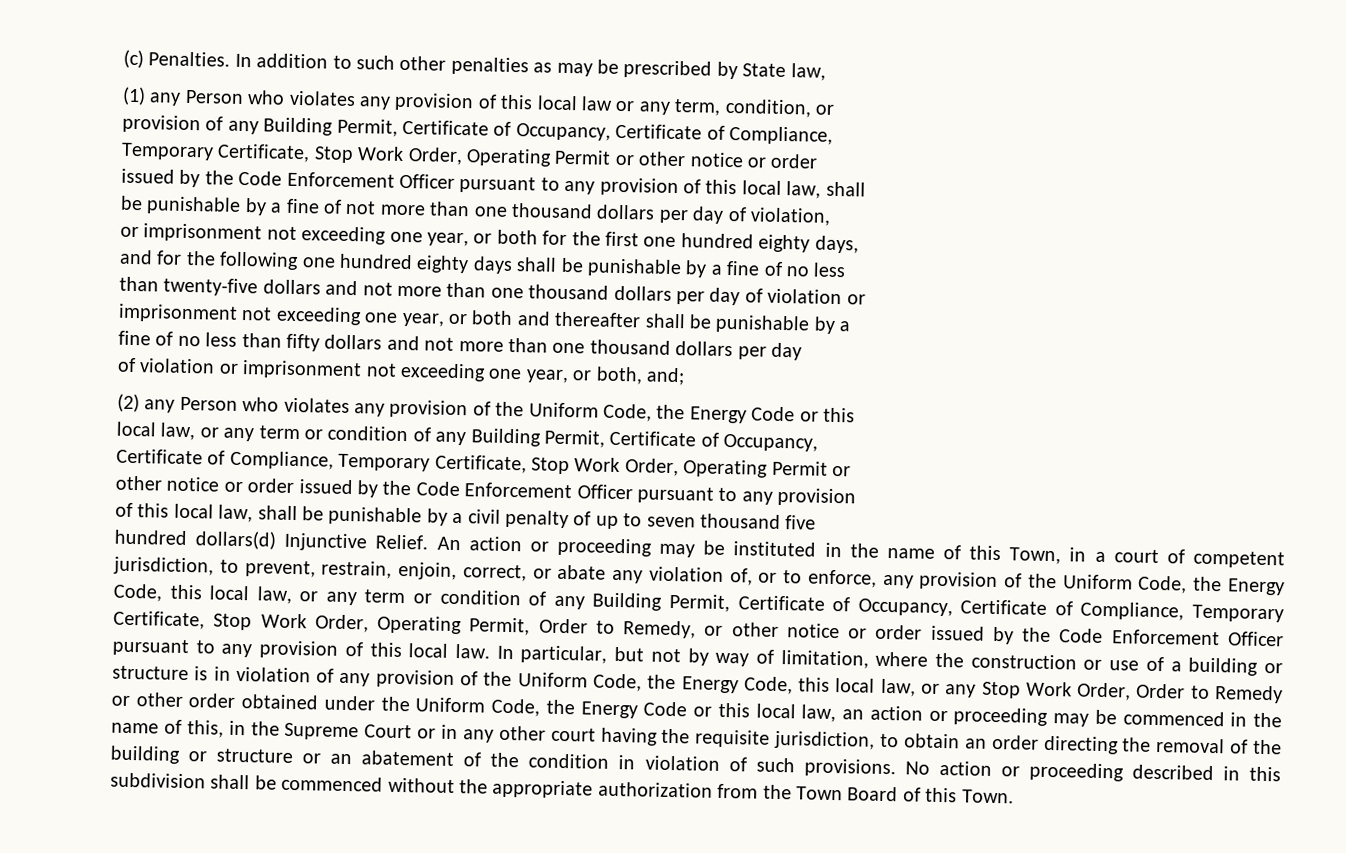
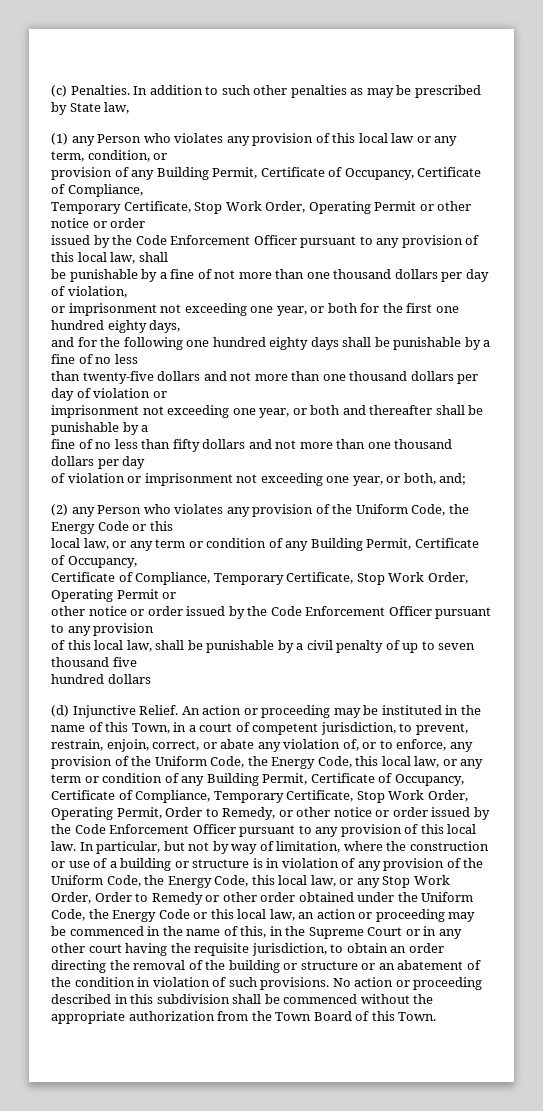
- hundred dollars(d) Injunctive Relief.
+ hundred dollars
+ (d) Injunctive Relief.

